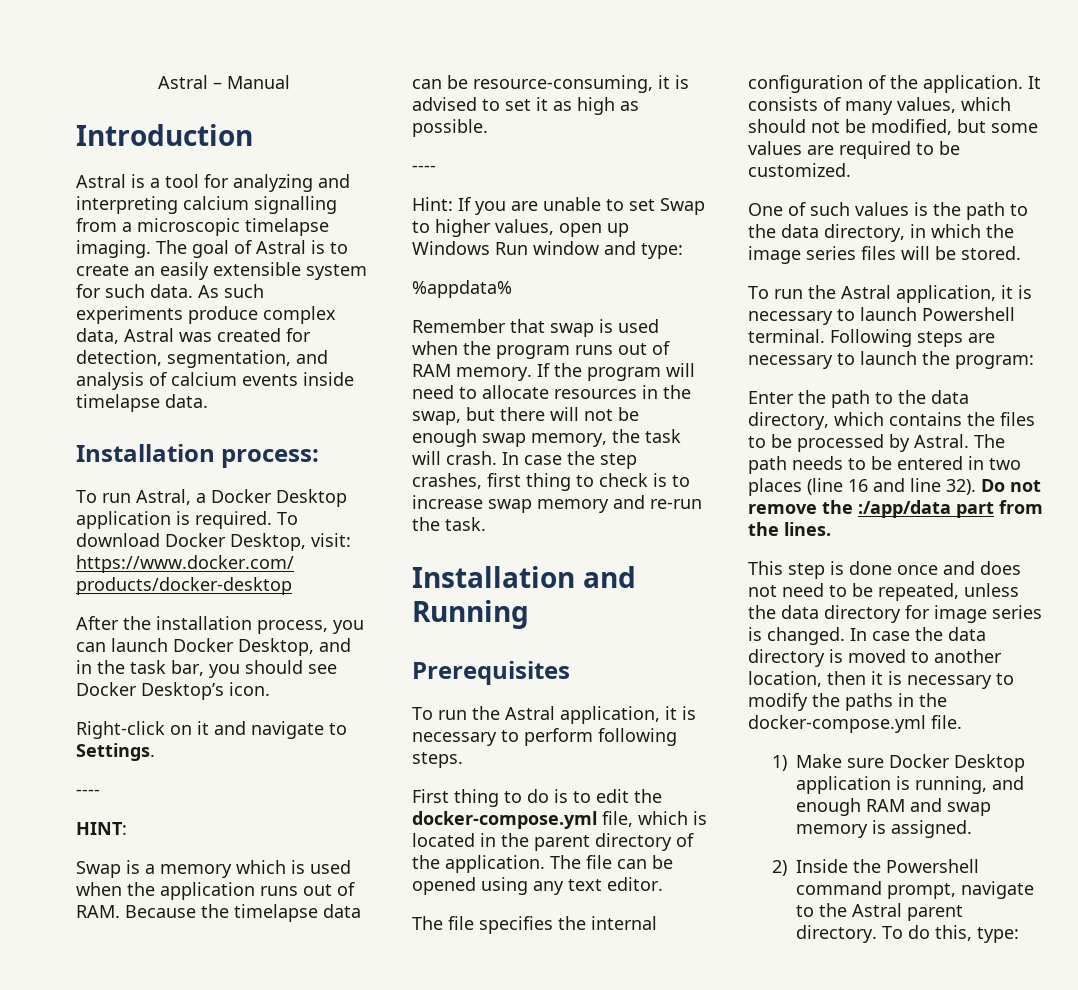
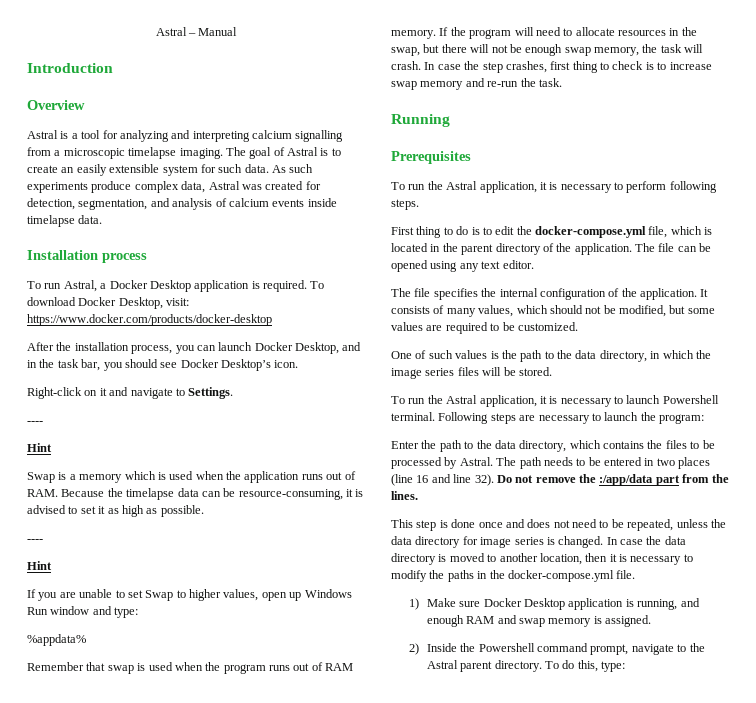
+ Overview
- Installation process:
+ Installation process
  Right-click on it and navigate to Settings.
  ----
- HINT:
+ Hint
  Swap is a memory which is used when the application runs out of RAM. Because the timelapse data can be resource-consuming, it is advised to set it as high as possible.
  ----
- Hint: If you are unable to set Swap to higher values, open up Windows Run window and type:
+ Hint
+ If you are unable to set Swap to higher values, open up Windows Run window and type:
- Installation and Running
+ Running

